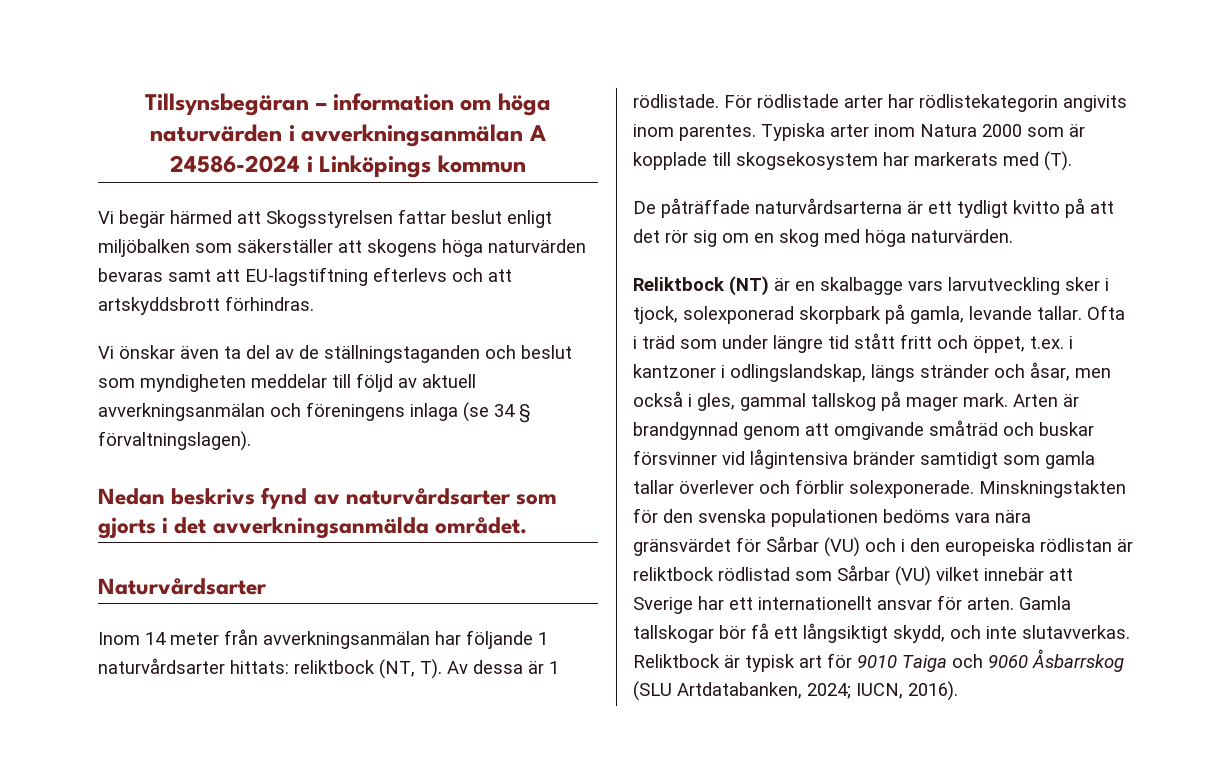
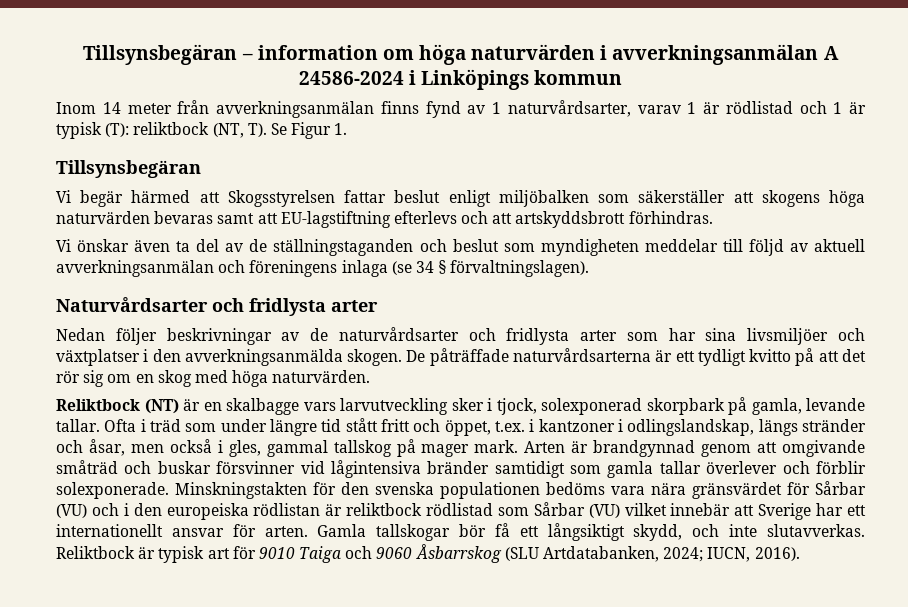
+ Inom 14 meter från avverkningsanmälan finns fynd av 1 naturvårdsarter, varav 1 är rödlistad och 1 är typisk (T): reliktbock (NT, T). Se Figur 1.
+ Tillsynsbegäran
- Nedan beskrivs fynd av naturvårdsarter som gjorts i det avverkningsanmälda området.
- Naturvårdsarter
- Inom 14 meter från avverkningsanmälan har följande 1 naturvårdsarter hittats: reliktbock (NT, T). Av dessa är 1 rödlistade. För rödlistade arter har rödlistekategorin angivits inom parentes. Typiska arter inom Natura 2000 som är kopplade till skogsekosystem har markerats med (T).
- De påträffade naturvårdsarterna är ett tydligt kvitto på att det rör sig om en skog med höga naturvärden.
+ Naturvårdsarter och fridlysta arter
+ Nedan följer beskrivningar av de naturvårdsarter och fridlysta arter som har sina livsmiljöer och växtplatser i den avverkningsanmälda skogen. De påträffade naturvårdsarterna är ett tydligt kvitto på att det rör sig om en skog med höga naturvärden.

